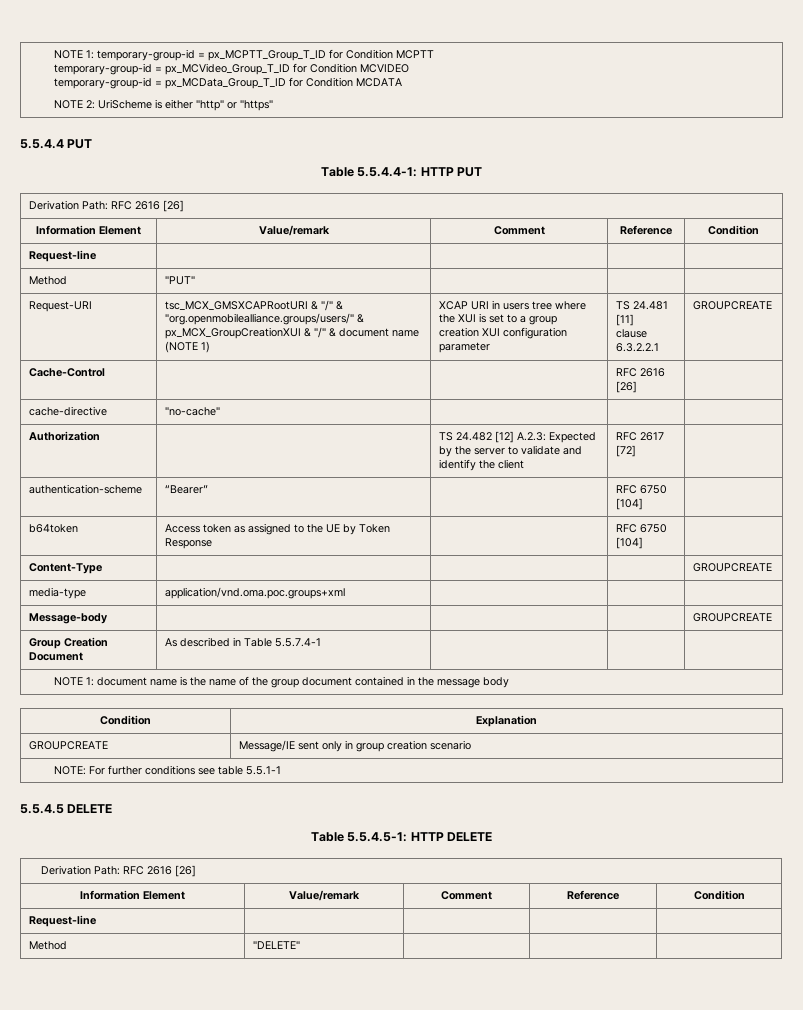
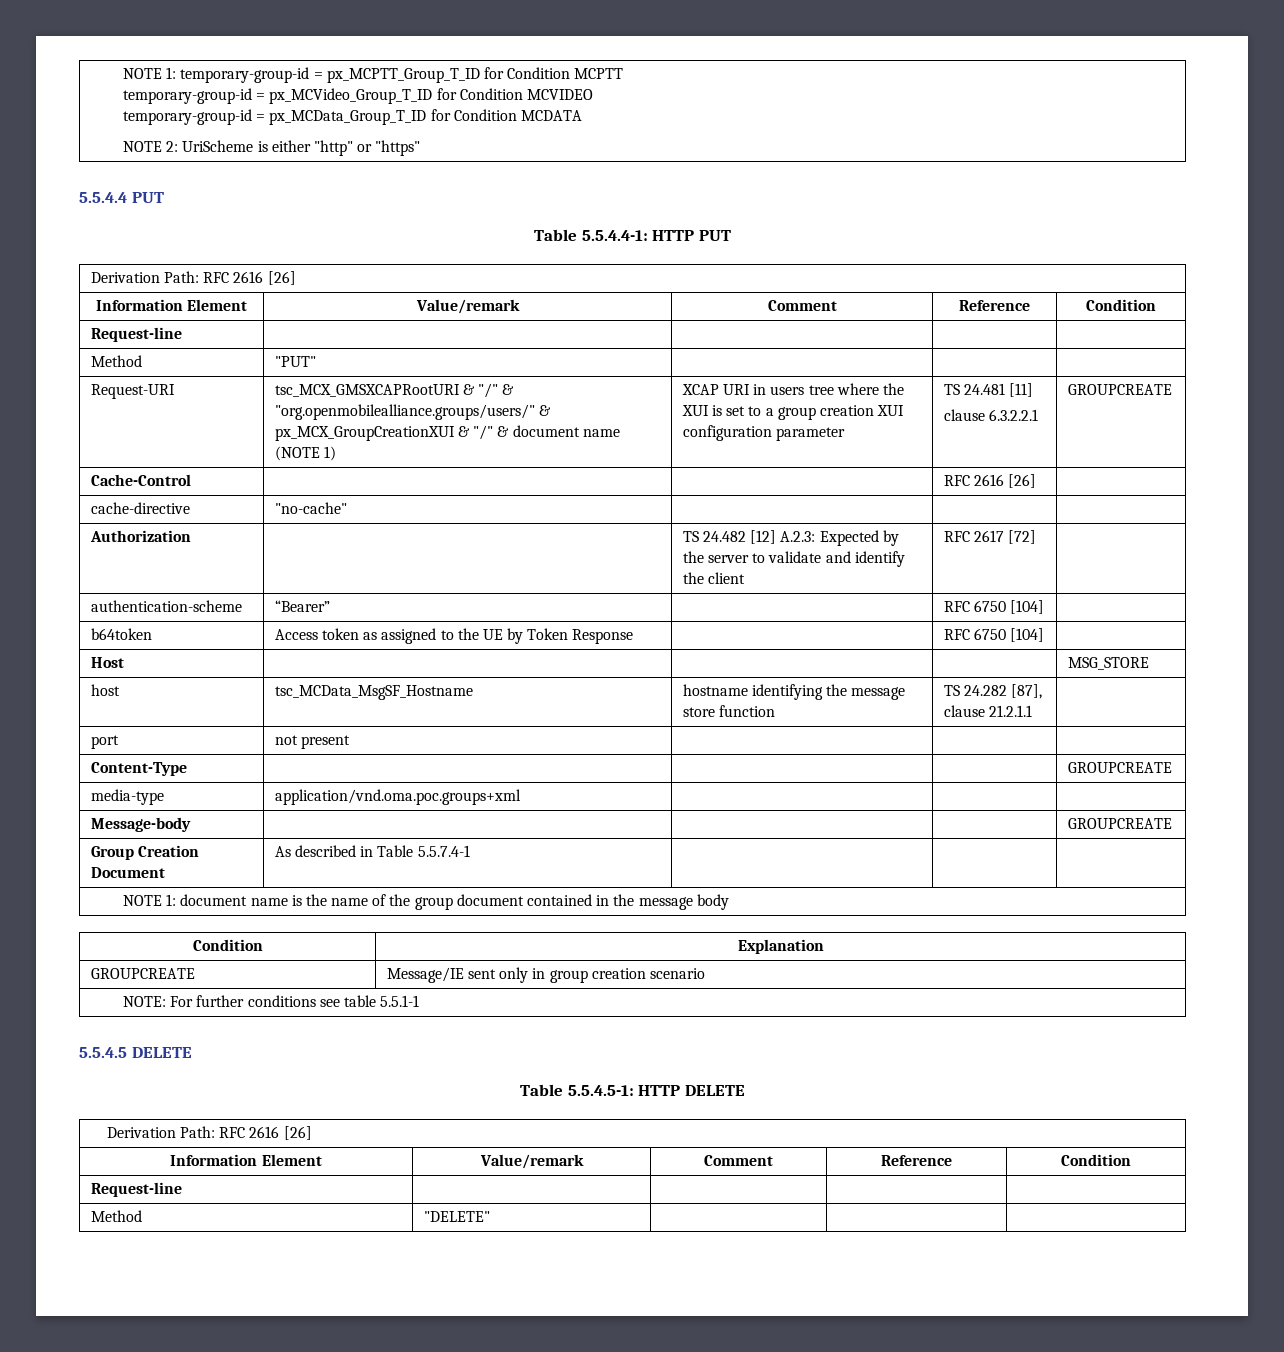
+ Host | | | | MSG_STORE
+ host | tsc_MCData_MsgSF_Hostname | hostname identifying the message store function | TS 24.282 [87], clause 21.2.1.1 |
+ port | not present | | |

